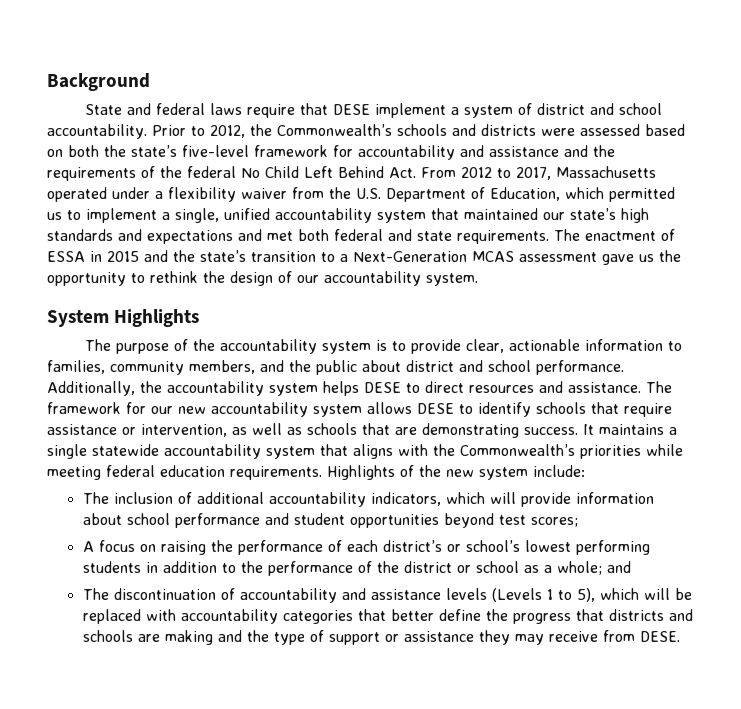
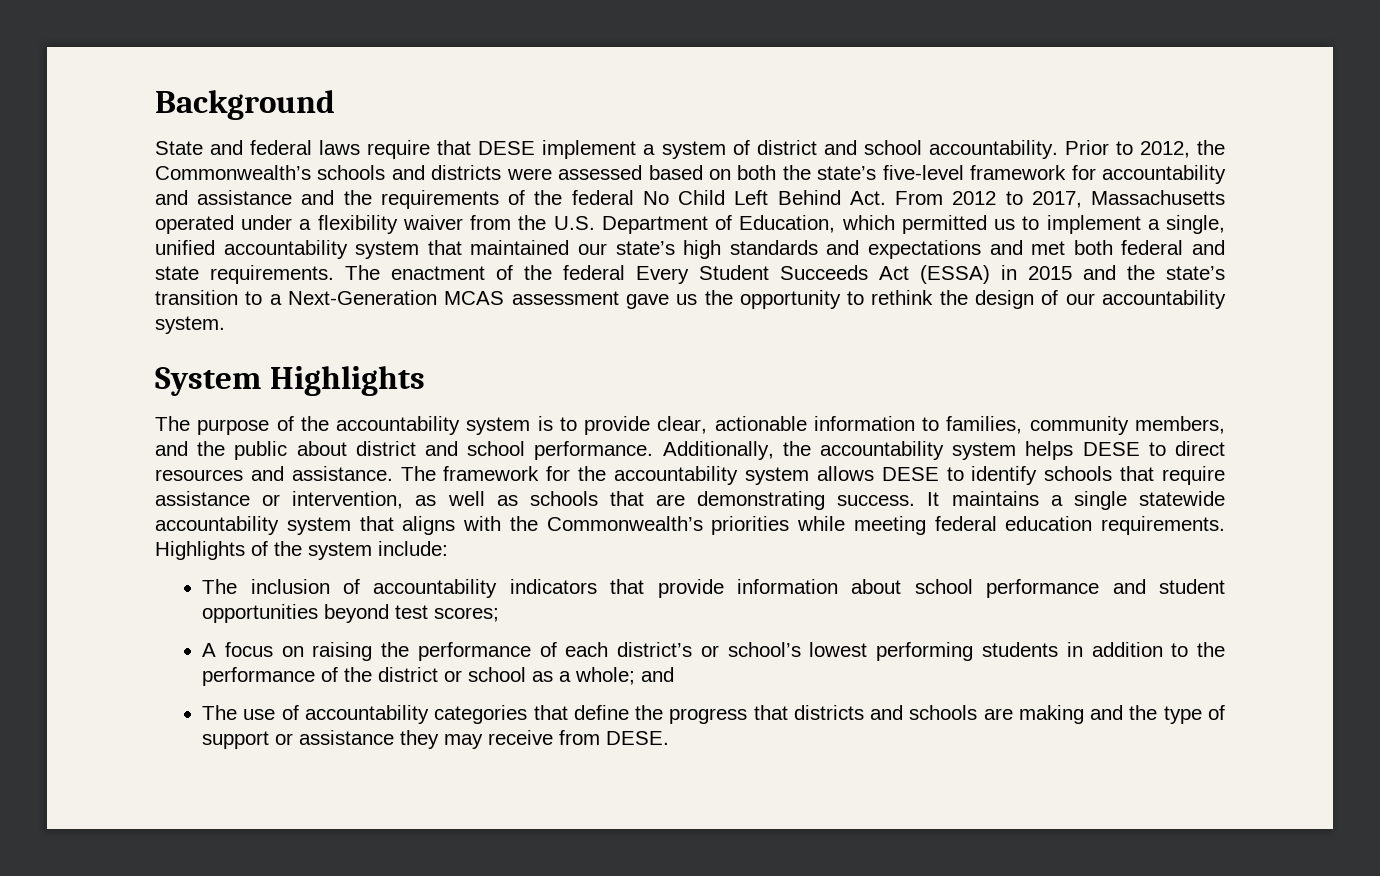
- The enactment of ESSA in 2015 and the state’s transition to a Next-Generation MCAS assessment gave us the opportunity to rethink the design of our accountability system.
+ The enactment of the federal Every Student Succeeds Act (ESSA) in 2015 and the state’s transition to a Next-Generation MCAS assessment gave us the opportunity to rethink the design of our accountability system.
- The framework for our new accountability system allows DESE to identify schools that require assistance or intervention, as well as schools that are demonstrating success.
+ The framework for the accountability system allows DESE to identify schools that require assistance or intervention, as well as schools that are demonstrating success.
- Highlights of the new system include:
+ Highlights of the system include:
- The inclusion of additional accountability indicators, which will provide information about school performance and student opportunities beyond test scores;
+ The inclusion of accountability indicators that provide information about school performance and student opportunities beyond test scores;
- The discontinuation of accountability and assistance levels (Levels 1 to 5), which will be replaced with accountability categories that better define the progress that districts and schools are making and the type of support or assistance they may receive from DESE.
+ The use of accountability categories that define the progress that districts and schools are making and the type of support or assistance they may receive from DESE.

